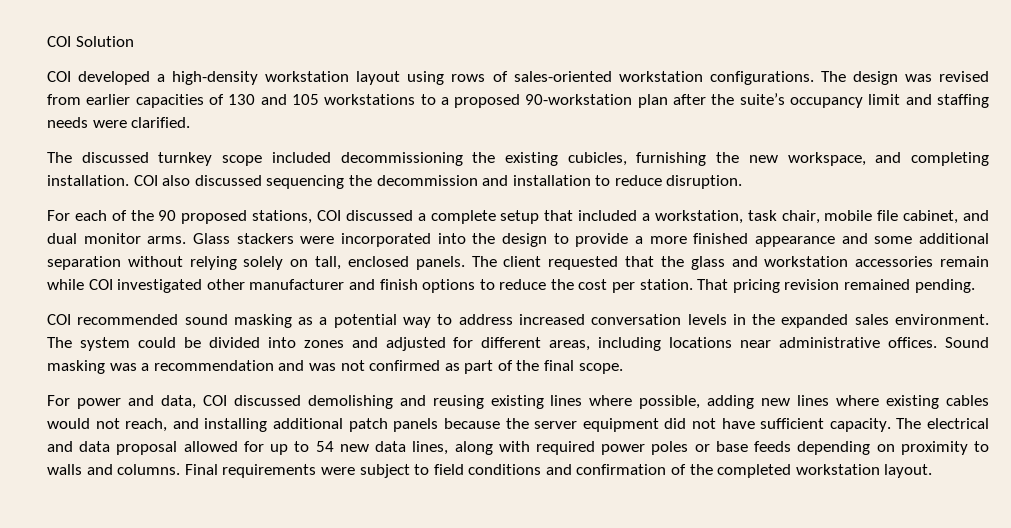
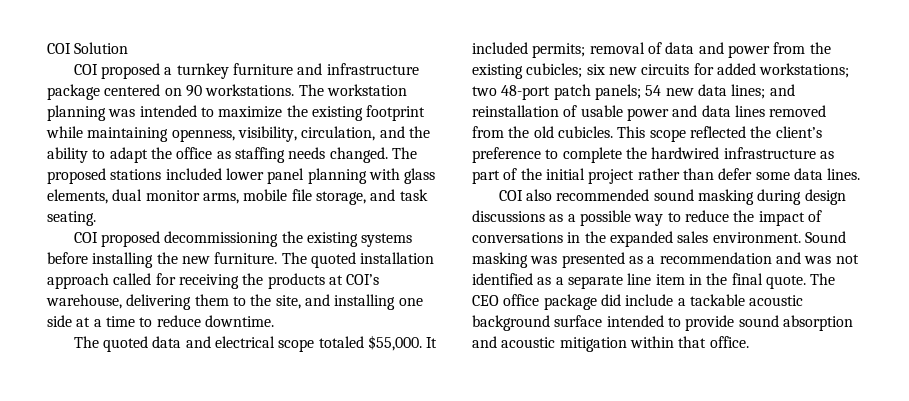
- COI developed a high-density workstation layout using rows of sales-oriented workstation configurations. The design was revised from earlier capacities of 130 and 105 workstations to a proposed 90-workstation plan after the suite’s occupancy limit and staffing needs were clarified.
- The discussed turnkey scope included decommissioning the existing cubicles, furnishing the new workspace, and completing installation. COI also discussed sequencing the decommission and installation to reduce disruption.
- For each of the 90 proposed stations, COI discussed a complete setup that included a workstation, task chair, mobile file cabinet, and dual monitor arms. Glass stackers were incorporated into the design to provide a more finished appearance and some additional separation without relying solely on tall, enclosed panels. The client requested that the glass and workstation accessories remain while COI investigated other manufacturer and finish options to reduce the cost per station. That pricing revision remained pending.
- COI recommended sound masking as a potential way to address increased conversation levels in the expanded sales environment.
+ COI proposed a turnkey furniture and infrastructure package centered on 90 workstations. The workstation planning was intended to maximize the existing footprint while maintaining openness, visibility, circulation, and the ability to adapt the office as staffing needs changed. The proposed stations included lower panel planning with glass elements, dual monitor arms, mobile file storage, and task seating.
+ COI proposed decommissioning the existing systems before installing the new furniture. The quoted installation approach called for receiving the products at COI’s warehouse, delivering them to the site, and installing one side at a time to reduce downtime.
+ The quoted data and electrical scope totaled $55,000. It included permits; removal of data and power from the existing cubicles; six new circuits for added workstations; two 48-port patch panels; 54 new data lines; and reinstallation of usable power and data lines removed from the old cubicles. This scope reflected the client’s preference to complete the hardwired infrastructure as part of the initial project rather than defer some data lines.
+ COI also recommended sound masking during design discussions as a possible way to reduce the impact of conversations in the expanded sales environment.
- The system could be divided into zones and adjusted for different areas, including locations near administrative offices.
- Sound masking was a recommendation and was not confirmed as part of the final scope.
- For power and data, COI discussed demolishing and reusing existing lines where possible, adding new lines where existing cables would not reach, and installing additional patch panels because the server equipment did not have sufficient capacity. The electrical and data proposal allowed for up to 54 new data lines, along with required power poles or base feeds depending on proximity to walls and columns. Final requirements were subject to field conditions and confirmation of the completed workstation layout.
+ Sound masking was presented as a recommendation and was not identified as a separate line item in the final quote. The CEO office package did include a tackable acoustic background surface intended to provide sound absorption and acoustic mitigation within that office.

